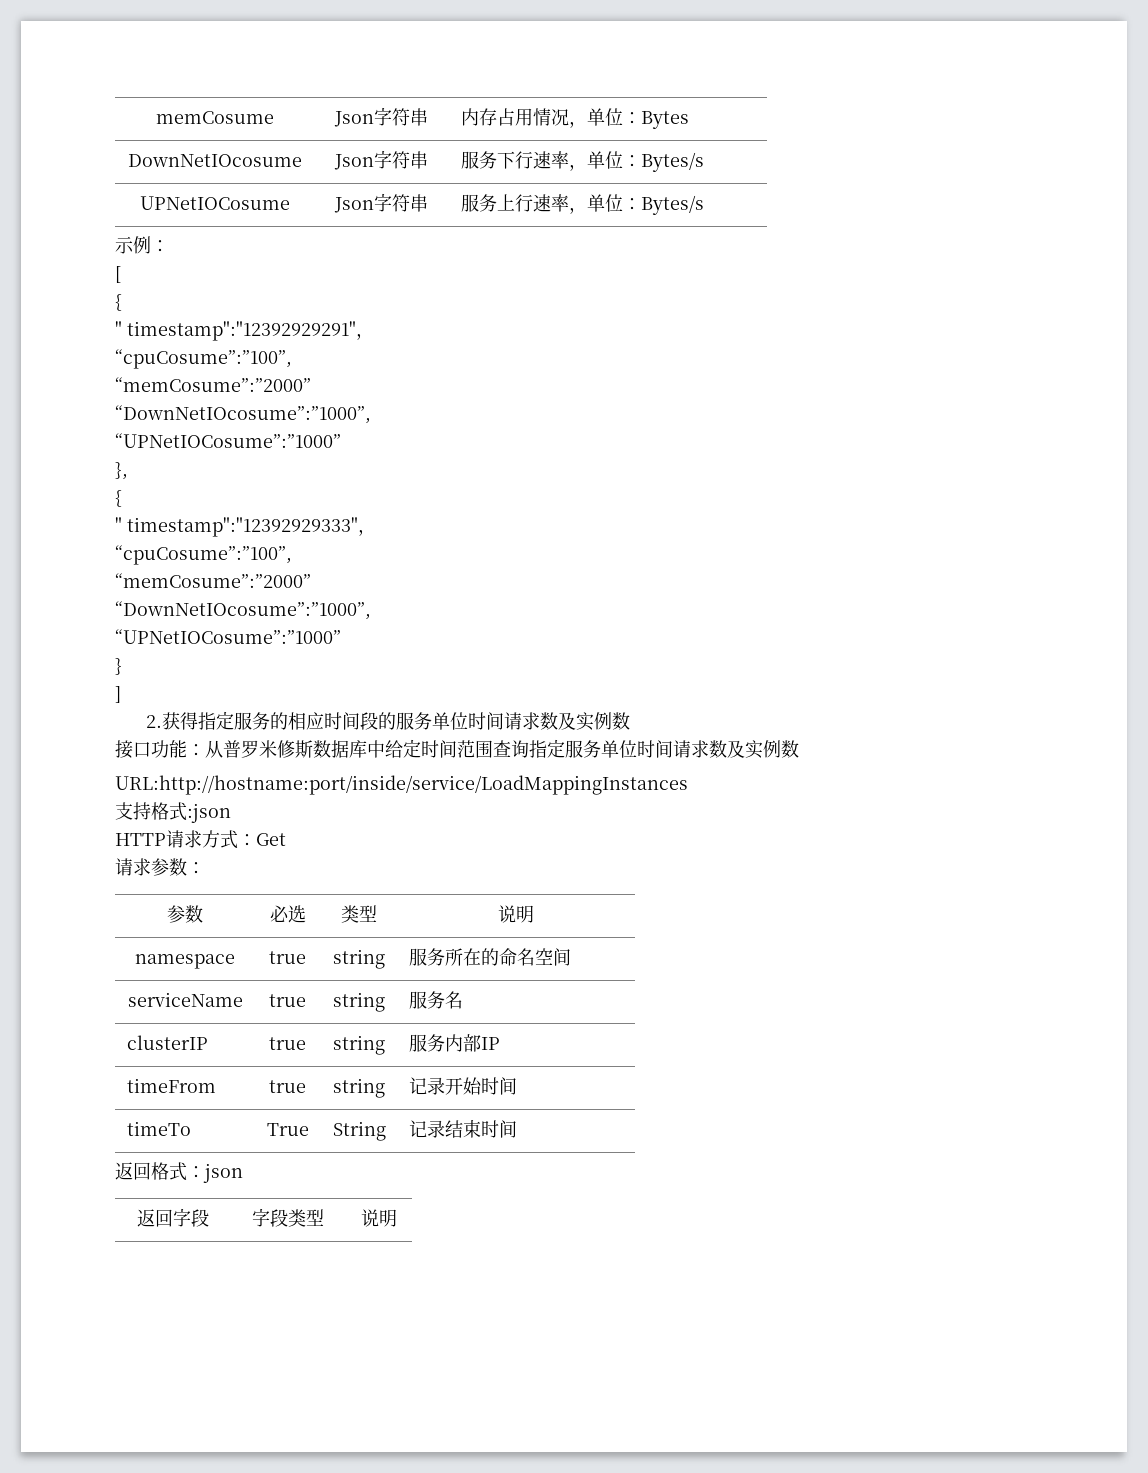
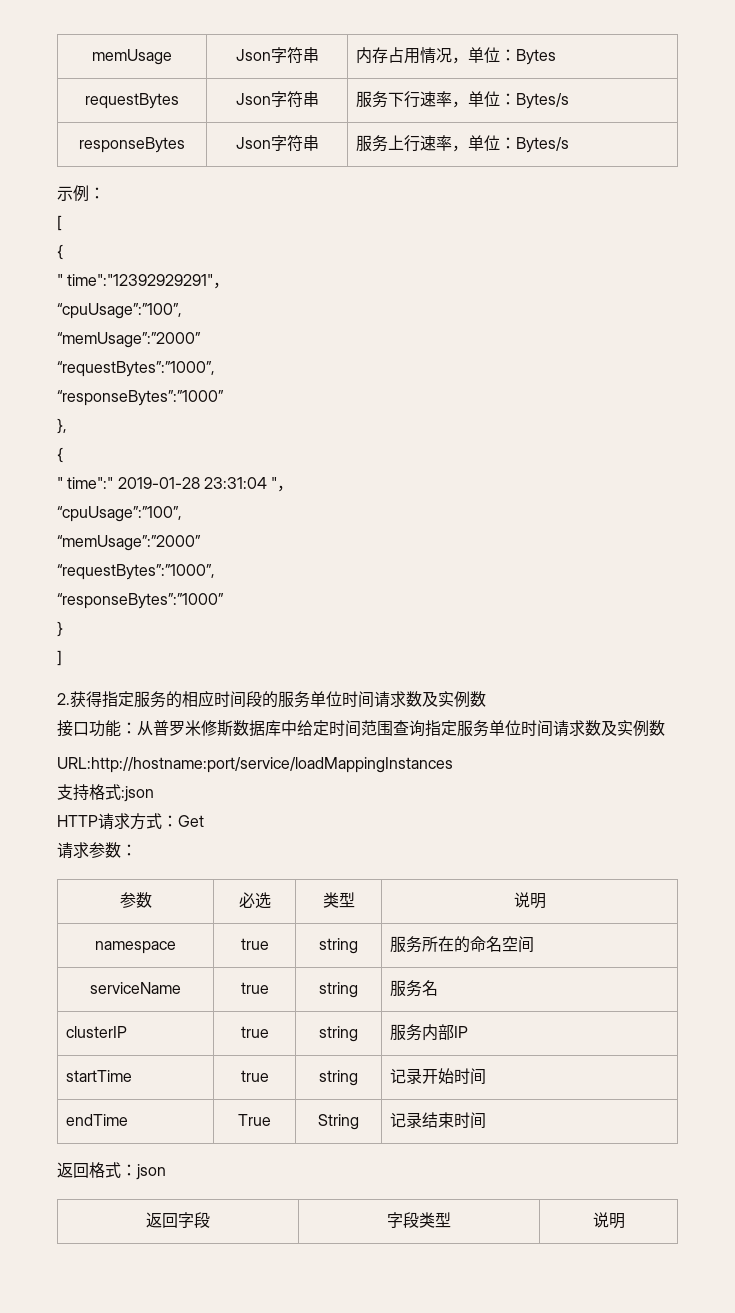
- memCosume | Json字符串 | 内存占用情况，单位：Bytes
+ memUsage | Json字符串 | 内存占用情况，单位：Bytes
- DownNetIOcosume | Json字符串 | 服务下行速率，单位：Bytes/s
+ requestBytes | Json字符串 | 服务下行速率，单位：Bytes/s
- UPNetIOCosume | Json字符串 | 服务上行速率，单位：Bytes/s
+ responseBytes | Json字符串 | 服务上行速率，单位：Bytes/s
- " timestamp":"12392929291"，
- “cpuCosume”:”100”,
- “memCosume”:”2000”
- “DownNetIOcosume”:”1000”,
- “UPNetIOCosume”:”1000”
+ " time":"12392929291"，
+ “cpuUsage”:”100”,
+ “memUsage”:”2000”
+ “requestBytes”:”1000”,
+ “responseBytes”:”1000”
- " timestamp":"12392929333"，
- “cpuCosume”:”100”,
- “memCosume”:”2000”
- “DownNetIOcosume”:”1000”,
- “UPNetIOCosume”:”1000”
+ " time":" 2019-01-28 23:31:04 "，
+ “cpuUsage”:”100”,
+ “memUsage”:”2000”
+ “requestBytes”:”1000”,
+ “responseBytes”:”1000”
- URL:http://hostname:port/inside/service/LoadMappingInstances
+ URL:http://hostname:port/service/loadMappingInstances
- timeFrom | true | string | 记录开始时间
+ startTime | true | string | 记录开始时间
- timeTo | True | String | 记录结束时间
+ endTime | True | String | 记录结束时间

